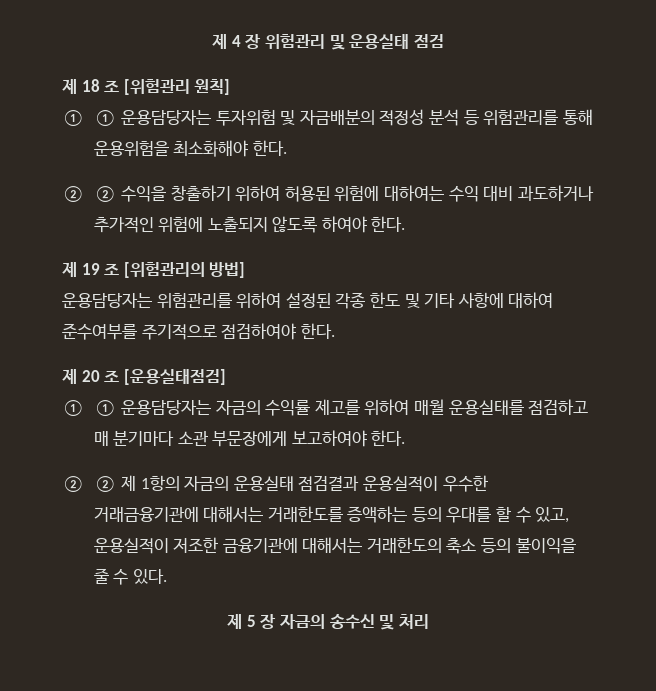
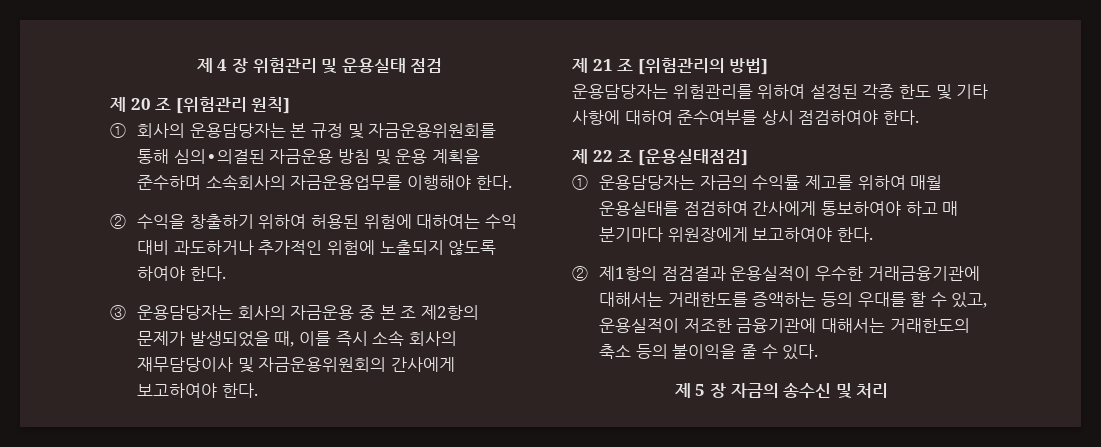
- 제 18 조 [위험관리 원칙]
+ 제 20 조 [위험관리 원칙]
- ① ① 운용담당자는 투자위험 및 자금배분의 적정성 분석 등 위험관리를 통해 운용위험을 최소화해야 한다.
- ② ② 수익을 창출하기 위하여 허용된 위험에 대하여는 수익 대비 과도하거나 추가적인 위험에 노출되지 않도록 하여야 한다.
+ ① 회사의 운용담당자는 본 규정 및 자금운용위원회를 통해 심의∙의결된 자금운용 방침 및 운용 계획을 준수하며 소속회사의 자금운용업무를 이행해야 한다.
+ ② 수익을 창출하기 위하여 허용된 위험에 대하여는 수익 대비 과도하거나 추가적인 위험에 노출되지 않도록 하여야 한다.
- 제 19 조 [위험관리의 방법]
+ ③ 운용담당자는 회사의 자금운용 중 본 조 제2항의 문제가 발생되었을 때, 이를 즉시 소속 회사의 재무담당이사 및 자금운용위원회의 간사에게 보고하여야 한다.
+ 제 21 조 [위험관리의 방법]
- 운용담당자는 위험관리를 위하여 설정된 각종 한도 및 기타 사항에 대하여 준수여부를 주기적으로 점검하여야 한다.
+ 운용담당자는 위험관리를 위하여 설정된 각종 한도 및 기타 사항에 대하여 준수여부를 상시 점검하여야 한다.
- 제 20 조 [운용실태점검]
+ 제 22 조 [운용실태점검]
- ① ① 운용담당자는 자금의 수익률 제고를 위하여 매월 운용실태를 점검하고 매 분기마다 소관 부문장에게 보고하여야 한다.
- ② ② 제 1항의 자금의 운용실태 점검결과 운용실적이 우수한 거래금융기관에 대해서는 거래한도를 증액하는 등의 우대를 할 수 있고, 운용실적이 저조한 금융기관에 대해서는 거래한도의 축소 등의 불이익을 줄 수 있다.
+ ① 운용담당자는 자금의 수익률 제고를 위하여 매월 운용실태를 점검하여 간사에게 통보하여야 하고 매 분기마다 위원장에게 보고하여야 한다.
+ ② 제1항의 점검결과 운용실적이 우수한 거래금융기관에 대해서는 거래한도를 증액하는 등의 우대를 할 수 있고, 운용실적이 저조한 금융기관에 대해서는 거래한도의 축소 등의 불이익을 줄 수 있다.

